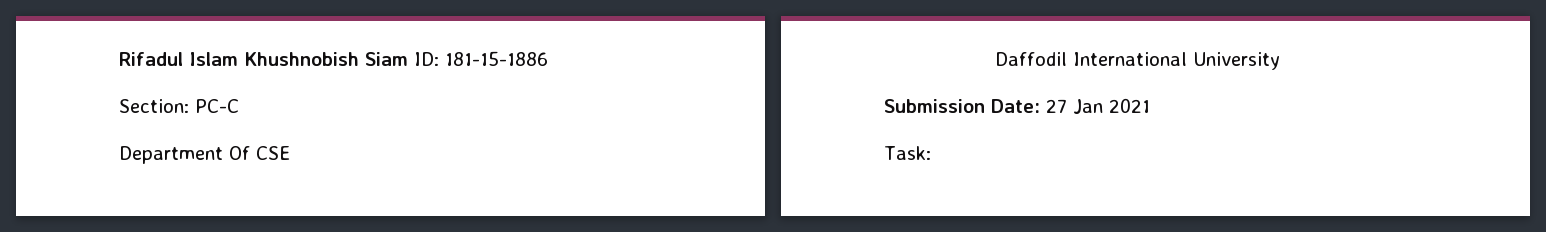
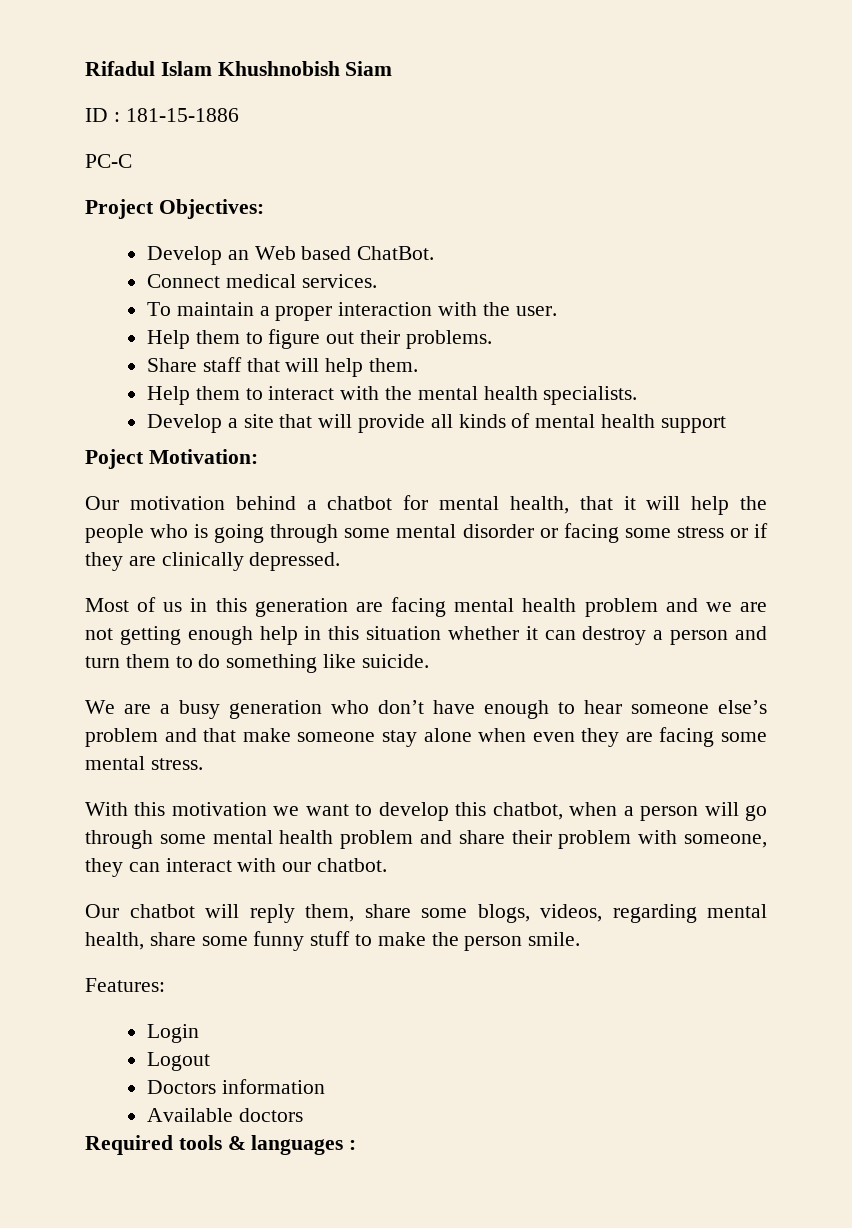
- Rifadul Islam Khushnobish Siam ID: 181-15-1886
+ Rifadul Islam Khushnobish Siam
+ ID : 181-15-1886
- Section: PC-C
+ PC-C
- Department Of CSE
- Daffodil International University
- Submission Date: 27 Jan 2021
- Task:
+ Project Objectives:
+ Develop an Web based ChatBot.
+ Connect medical services.
+ To maintain a proper interaction with the user.
+ Help them to figure out their problems.
+ Share staff that will help them.
+ Help them to interact with the mental health specialists.
+ Develop a site that will provide all kinds of mental health support
+ Poject Motivation:
+ Our motivation behind a chatbot for mental health, that it will help the people who is going through some mental disorder or facing some stress or if they are clinically depressed.
+ Most of us in this generation are facing mental health problem and we are not getting enough help in this situation whether it can destroy a person and turn them to do something like suicide.
+ We are a busy generation who don’t have enough to hear someone else’s problem and that make someone stay alone when even they are facing some mental stress.
+ With this motivation we want to develop this chatbot, when a person will go through some mental health problem and share their problem with someone, they can interact with our chatbot.
+ Our chatbot will reply them, share some blogs, videos, regarding mental health, share some funny stuff to make the person smile.
+ Features:
+ Login
+ Logout
+ Doctors information
+ Available doctors
+ Required tools & languages :

